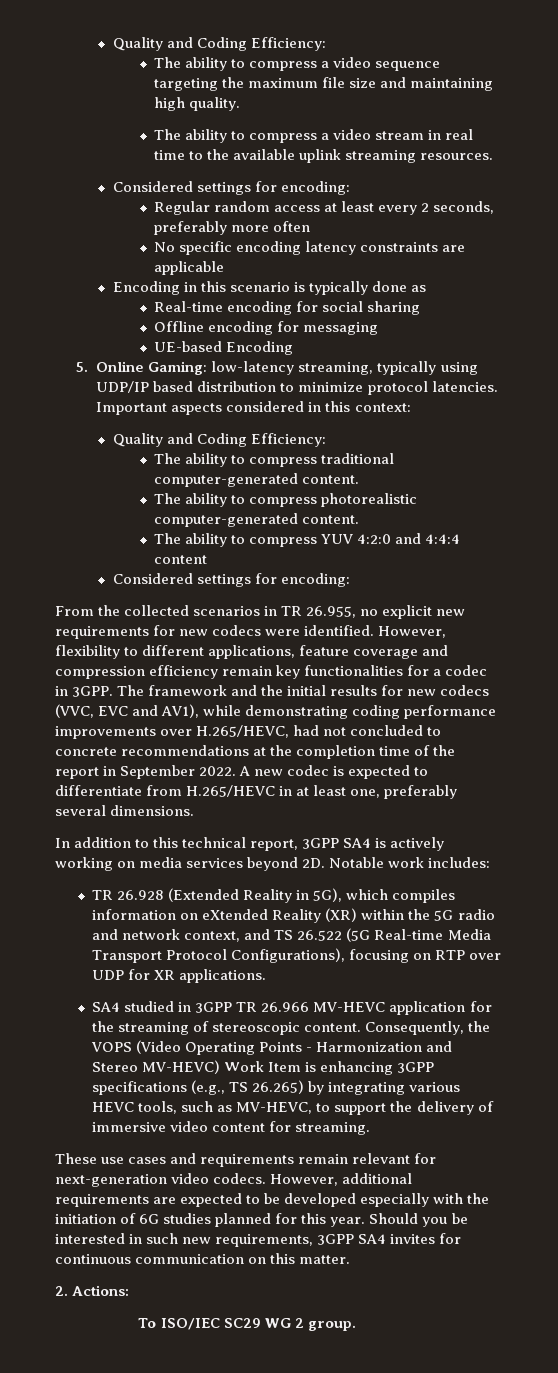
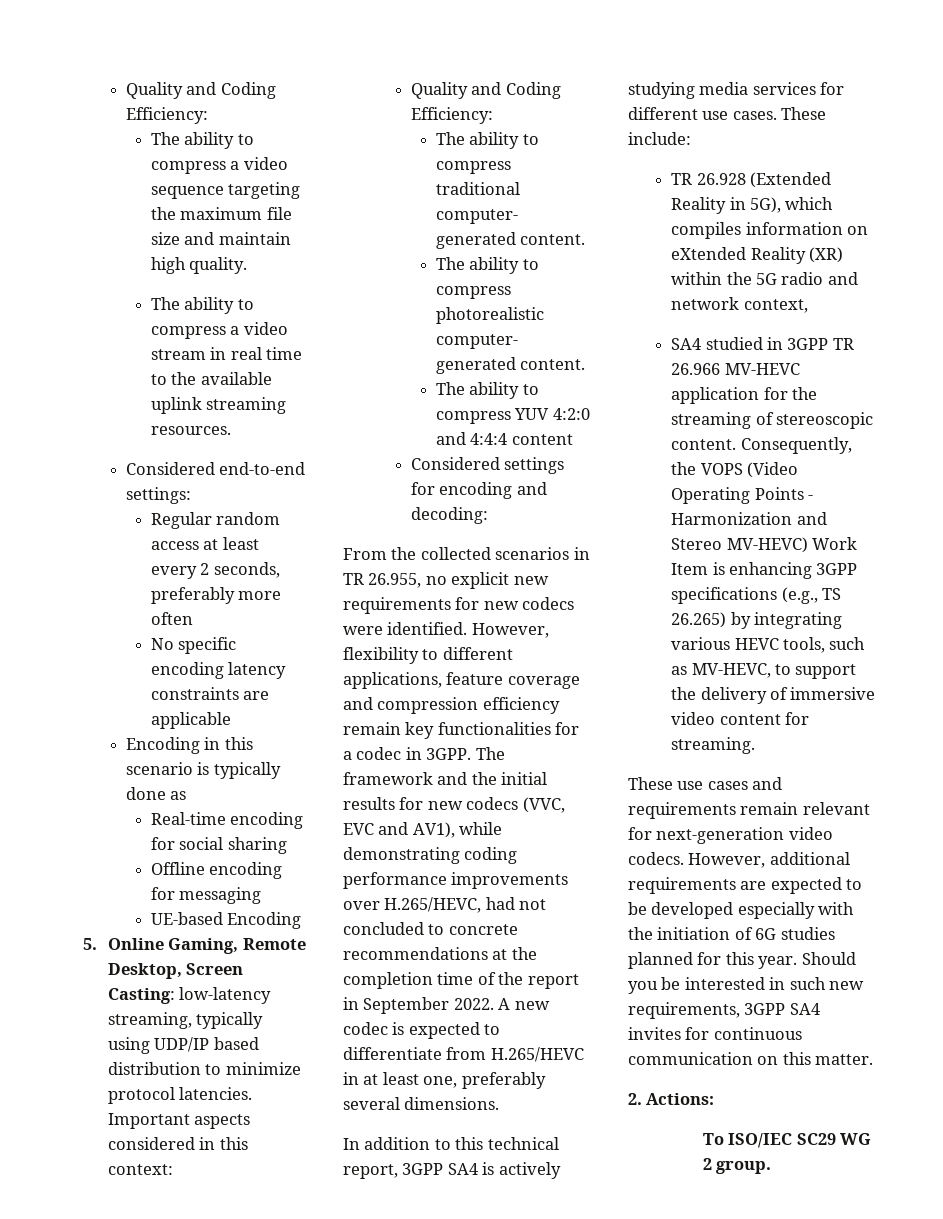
- The ability to compress a video sequence targeting the maximum file size and maintaining high quality.
+ The ability to compress a video sequence targeting the maximum file size and maintain high quality.
  The ability to compress a video stream in real time to the available uplink streaming resources.
- Considered settings for encoding:
+ Considered end-to-end settings:
- 5. Online Gaming: low-latency streaming, typically using UDP/IP based distribution to minimize protocol latencies.
+ 5. Online Gaming, Remote Desktop, Screen Casting: low-latency streaming, typically using UDP/IP based distribution to minimize protocol latencies.
  The ability to compress YUV 4:2:0 and 4:4:4 content
- Considered settings for encoding:
+ Considered settings for encoding and decoding:
- In addition to this technical report, 3GPP SA4 is actively working on media services beyond 2D. Notable work includes:
+ In addition to this technical report, 3GPP SA4 is actively studying media services for different use cases. These include:
- TR 26.928 (Extended Reality in 5G), which compiles information on eXtended Reality (XR) within the 5G radio and network context, and TS 26.522 (5G Real-time Media Transport Protocol Configurations), focusing on RTP over UDP for XR applications.
+ TR 26.928 (Extended Reality in 5G), which compiles information on eXtended Reality (XR) within the 5G radio and network context,

